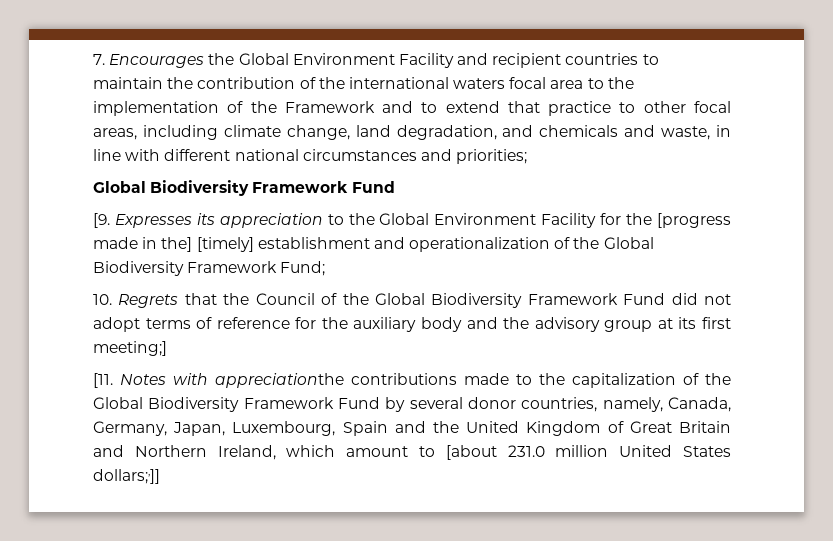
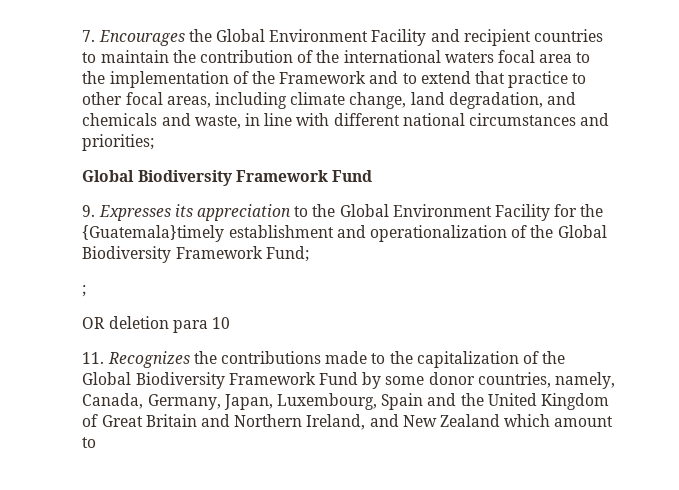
- [9. Expresses its appreciation to the Global Environment Facility for the [progress made in the] [timely] establishment and operationalization of the Global Biodiversity Framework Fund;
+ 9. Expresses its appreciation to the Global Environment Facility for the {Guatemala}timely establishment and operationalization of the Global Biodiversity Framework Fund;
- 10. Regrets that the Council of the Global Biodiversity Framework Fund did not adopt terms of reference for the auxiliary body and the advisory group at its first meeting;]
- [11. Notes with appreciationthe contributions made to the capitalization of the Global Biodiversity Framework Fund by several donor countries, namely, Canada, Germany, Japan, Luxembourg, Spain and the United Kingdom of Great Britain and Northern Ireland, which amount to [about 231.0 million United States dollars;,]]
+ ;
+ OR deletion para 10
+ 11. Recognizes the contributions made to the capitalization of the Global Biodiversity Framework Fund by some donor countries, namely, Canada, Germany, Japan, Luxembourg, Spain and the United Kingdom of Great Britain and Northern Ireland, and New Zealand which amount to

